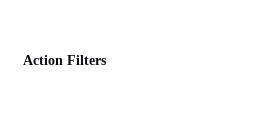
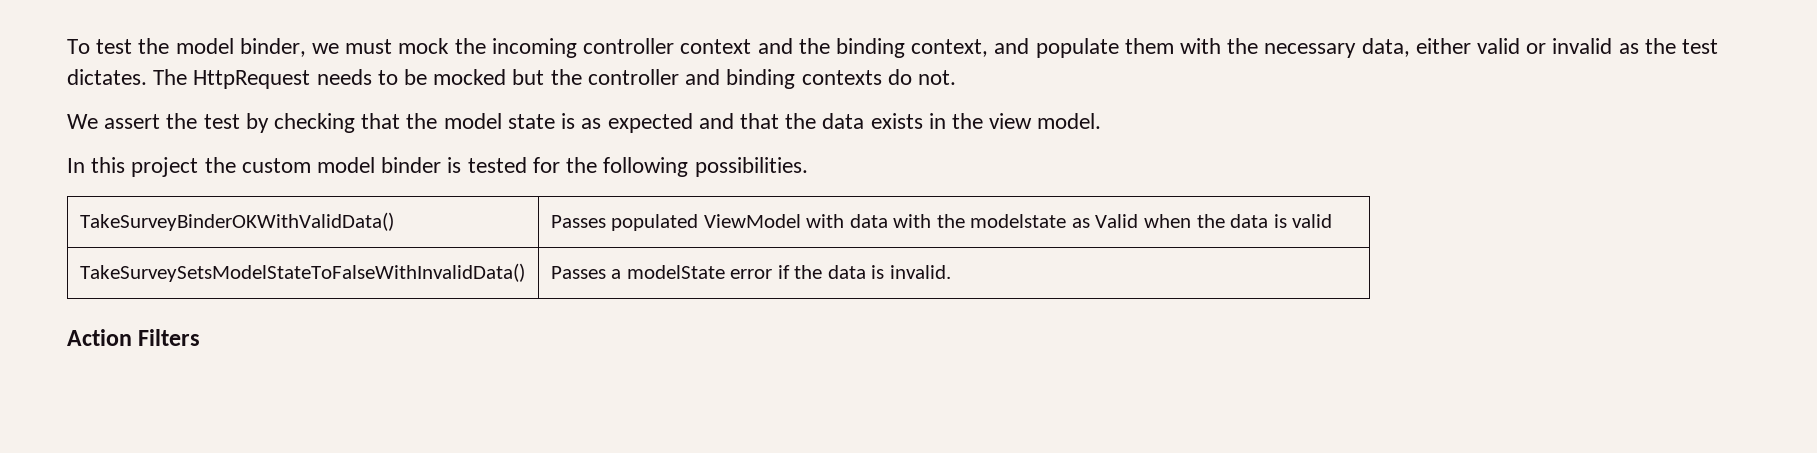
+ To test the model binder, we must mock the incoming controller context and the binding context, and populate them with the necessary data, either valid or invalid as the test dictates. The HttpRequest needs to be mocked but the controller and binding contexts do not.
+ We assert the test by checking that the model state is as expected and that the data exists in the view model.
+ In this project the custom model binder is tested for the following possibilities.
+ TakeSurveyBinderOKWithValidData() | Passes populated ViewModel with data with the modelstate as Valid when the data is valid
+ TakeSurveySetsModelStateToFalseWithInvalidData() | Passes a modelState error if the data is invalid.

